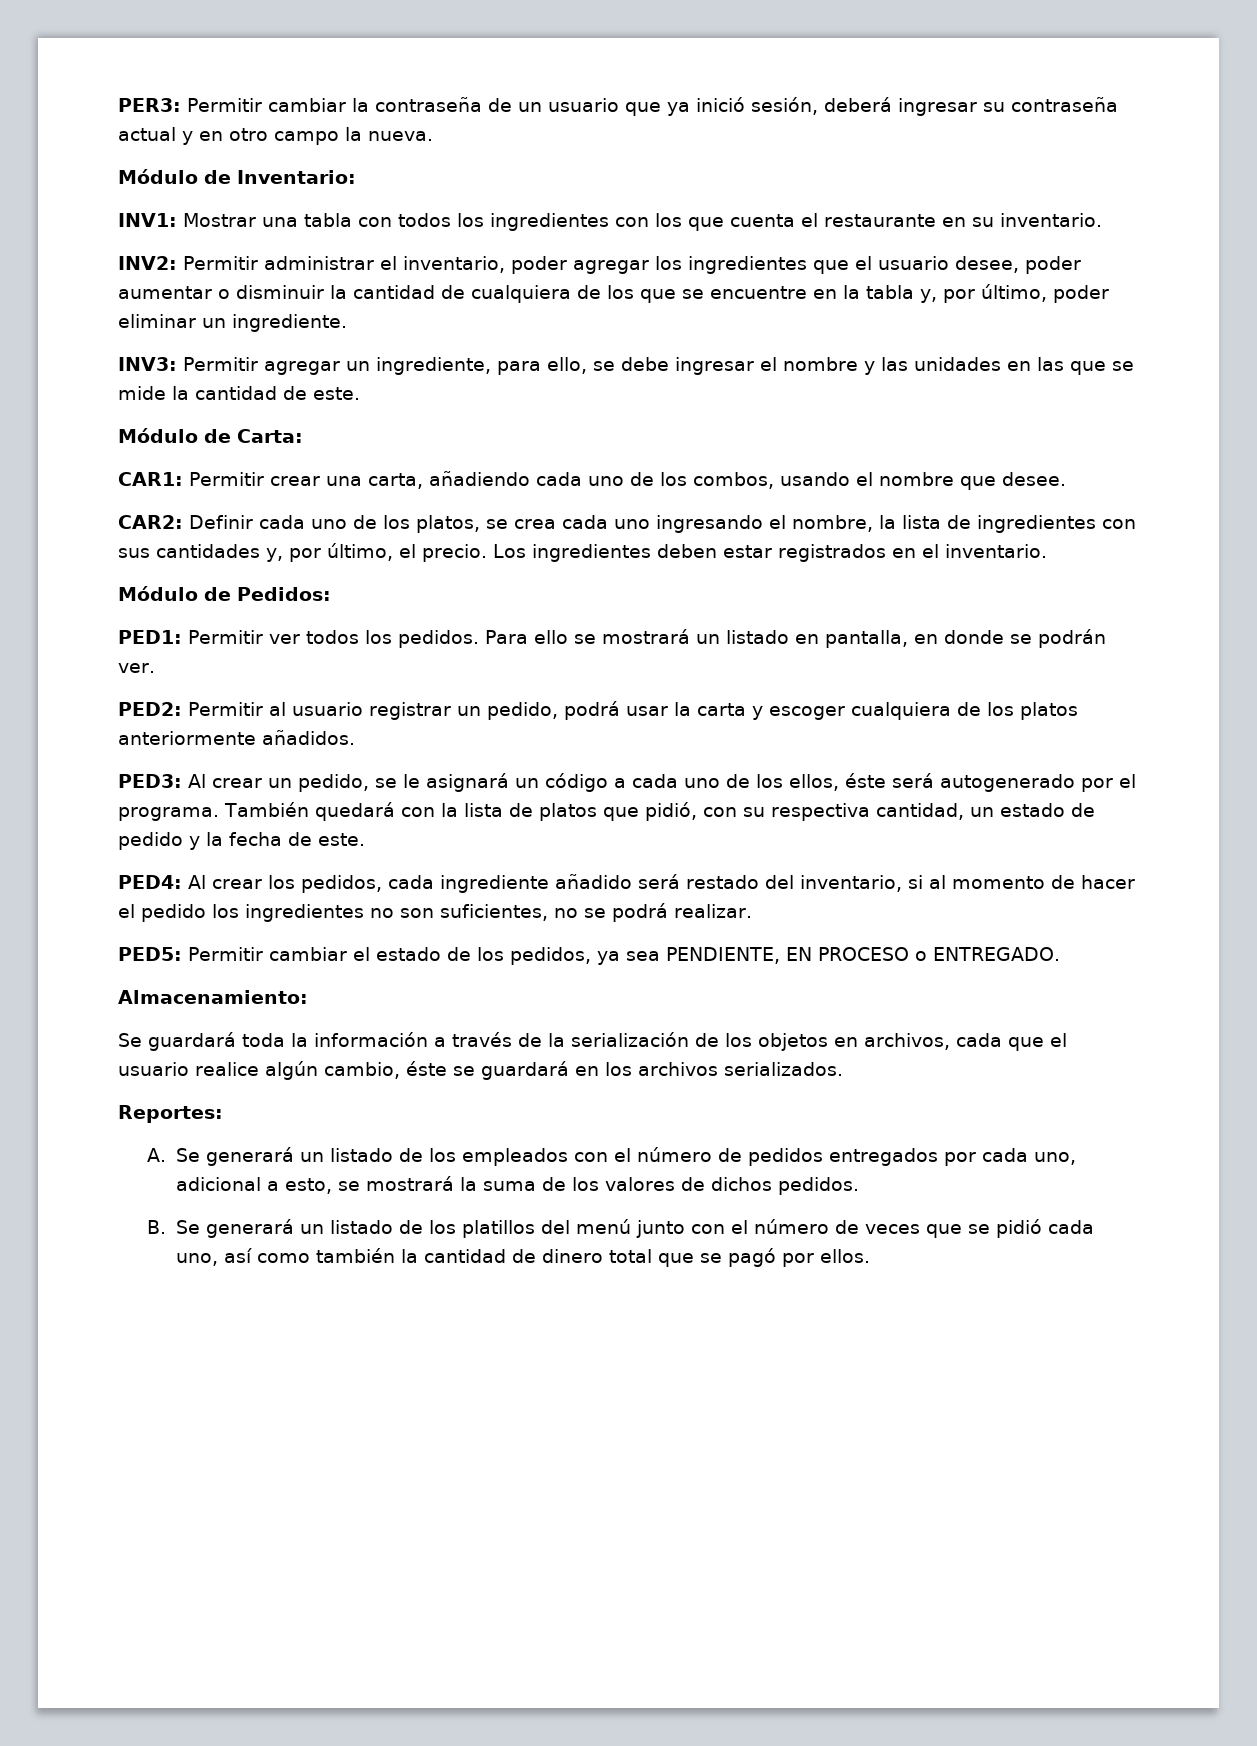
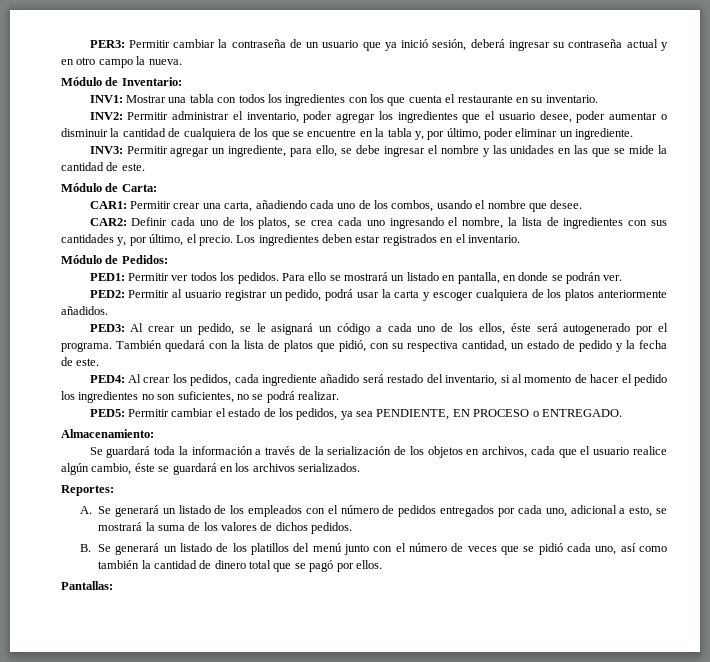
+ Pantallas:

